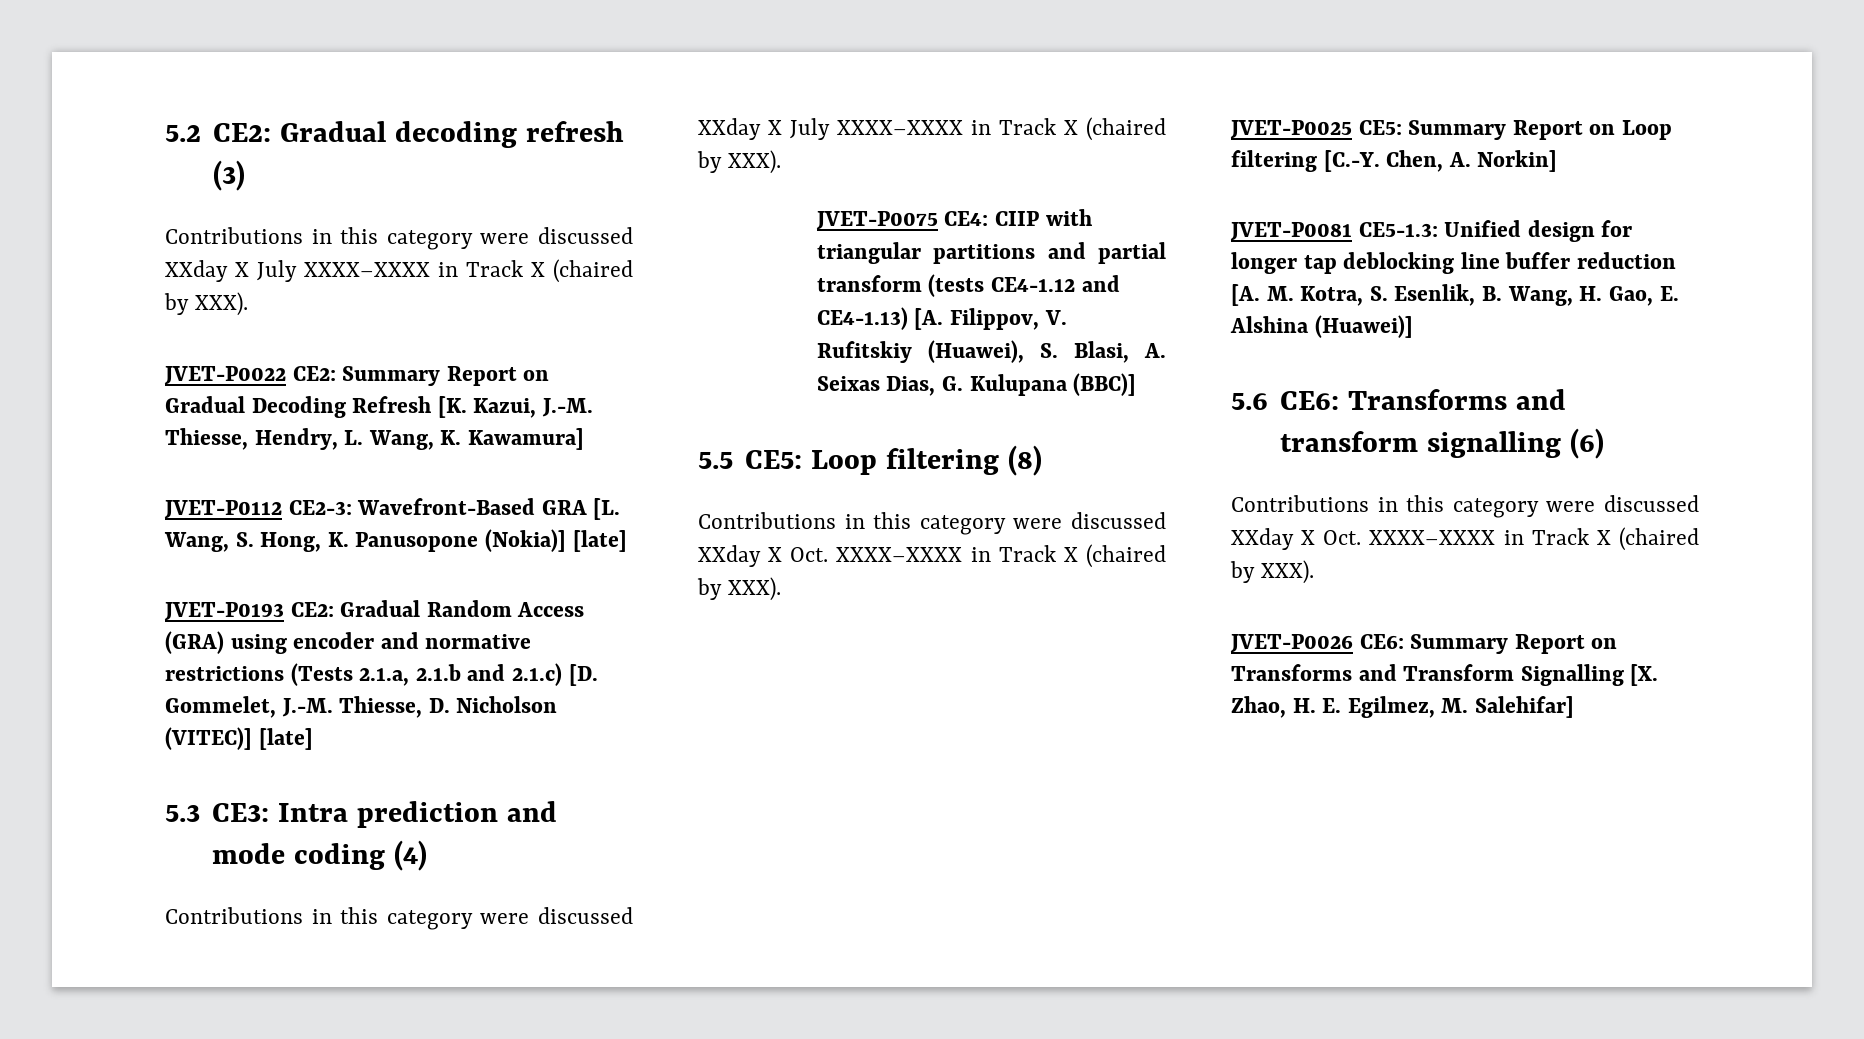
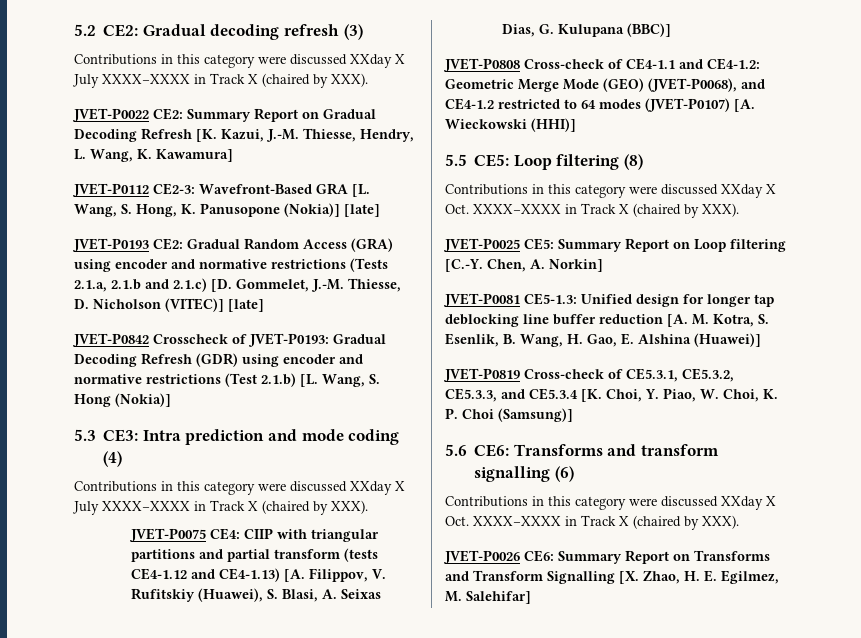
+ JVET-P0842 Crosscheck of JVET-P0193: Gradual Decoding Refresh (GDR) using encoder and normative restrictions (Test 2.1.b) [L. Wang, S. Hong (Nokia)]
+ JVET-P0808 Cross-check of CE4-1.1 and CE4-1.2: Geometric Merge Mode (GEO) (JVET-P0068), and CE4-1.2 restricted to 64 modes (JVET-P0107) [A. Wieckowski (HHI)]
+ JVET-P0819 Cross-check of CE5.3.1, CE5.3.2, CE5.3.3, and CE5.3.4 [K. Choi, Y. Piao, W. Choi, K. P. Choi (Samsung)]

